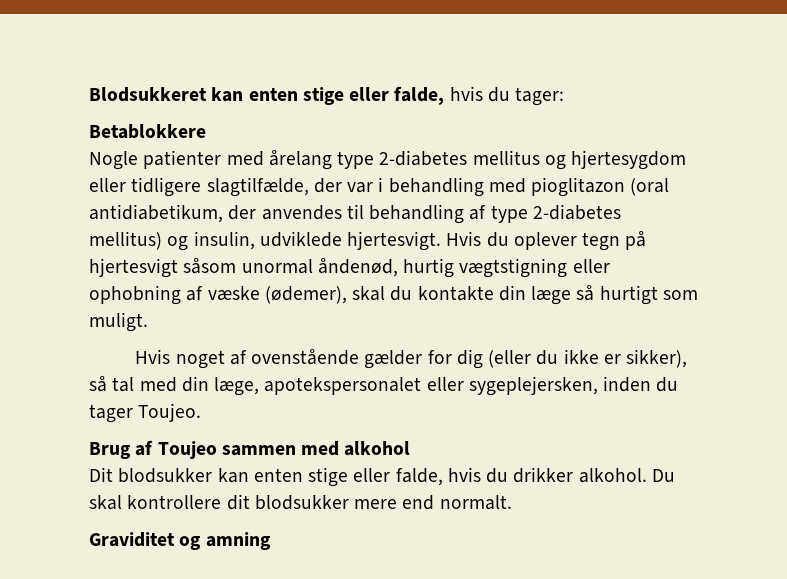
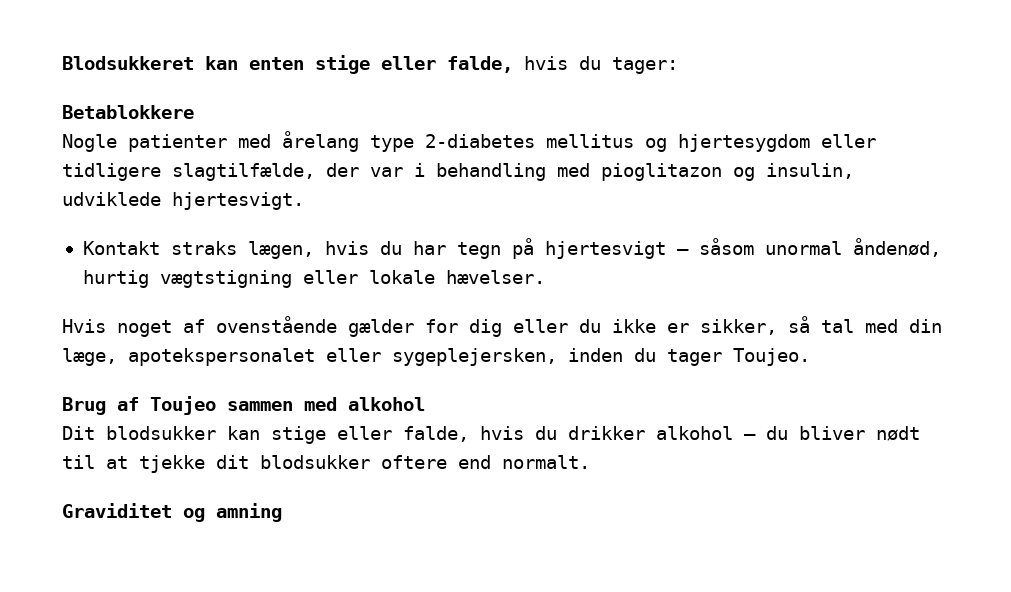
- Nogle patienter med årelang type 2-diabetes mellitus og hjertesygdom eller tidligere slagtilfælde, der var i behandling med pioglitazon (oral antidiabetikum, der anvendes til behandling af type 2-diabetes mellitus) og insulin, udviklede hjertesvigt. Hvis du oplever tegn på hjertesvigt såsom unormal åndenød, hurtig vægtstigning eller ophobning af væske (ødemer), skal du kontakte din læge så hurtigt som muligt.
+ Nogle patienter med årelang type 2-diabetes mellitus og hjertesygdom eller tidligere slagtilfælde, der var i behandling med pioglitazon og insulin, udviklede hjertesvigt.
+ Kontakt straks lægen, hvis du har tegn på hjertesvigt – såsom unormal åndenød, hurtig vægtstigning eller lokale hævelser.
- Hvis noget af ovenstående gælder for dig (eller du ikke er sikker), så tal med din læge, apotekspersonalet eller sygeplejersken, inden du tager Toujeo.
+ Hvis noget af ovenstående gælder for dig eller du ikke er sikker, så tal med din læge, apotekspersonalet eller sygeplejersken, inden du tager Toujeo.
- Dit blodsukker kan enten stige eller falde, hvis du drikker alkohol. Du skal kontrollere dit blodsukker mere end normalt.
+ Dit blodsukker kan stige eller falde, hvis du drikker alkohol – du bliver nødt til at tjekke dit blodsukker oftere end normalt.

